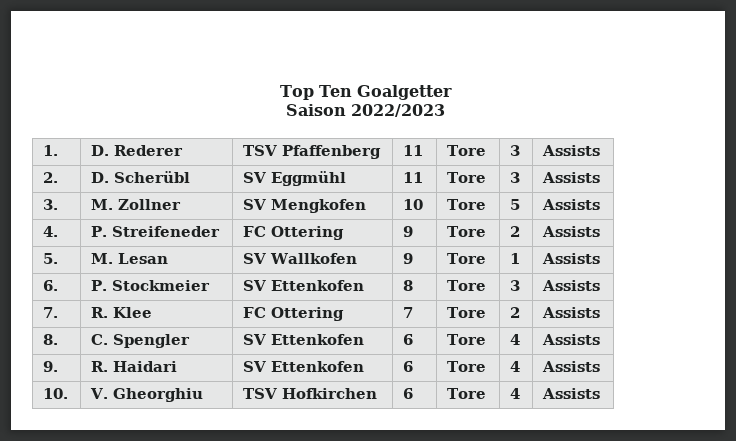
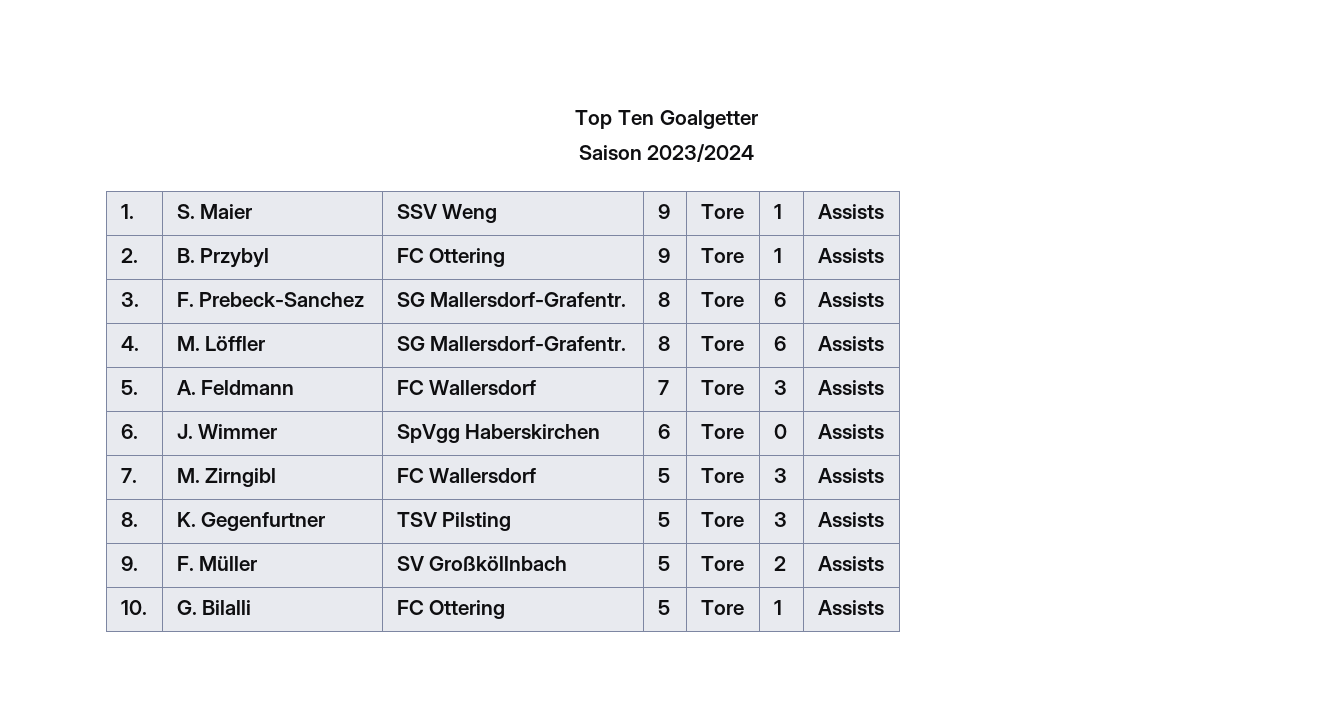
- Saison 2022/2023
+ Saison 2023/2024
- 1. | D. Rederer | TSV Pfaffenberg | 11 | Tore | 3 | Assists
- 2. | D. Scherübl | SV Eggmühl | 11 | Tore | 3 | Assists
- 3. | M. Zollner | SV Mengkofen | 10 | Tore | 5 | Assists
- 4. | P. Streifeneder | FC Ottering | 9 | Tore | 2 | Assists
- 5. | M. Lesan | SV Wallkofen | 9 | Tore | 1 | Assists
- 6. | P. Stockmeier | SV Ettenkofen | 8 | Tore | 3 | Assists
+ 1. | S. Maier | SSV Weng | 9 | Tore | 1 | Assists
+ 2. | B. Przybyl | FC Ottering | 9 | Tore | 1 | Assists
+ 3. | F. Prebeck-Sanchez | SG Mallersdorf-Grafentr. | 8 | Tore | 6 | Assists
+ 4. | M. Löffler | SG Mallersdorf-Grafentr. | 8 | Tore | 6 | Assists
+ 5. | A. Feldmann | FC Wallersdorf | 7 | Tore | 3 | Assists
+ 6. | J. Wimmer | SpVgg Haberskirchen | 6 | Tore | 0 | Assists
- 7. | R. Klee | FC Ottering | 7 | Tore | 2 | Assists
- 8. | C. Spengler | SV Ettenkofen | 6 | Tore | 4 | Assists
- 9. | R. Haidari | SV Ettenkofen | 6 | Tore | 4 | Assists
- 10. | V. Gheorghiu | TSV Hofkirchen | 6 | Tore | 4 | Assists
+ 7. | M. Zirngibl | FC Wallersdorf | 5 | Tore | 3 | Assists
+ 8. | K. Gegenfurtner | TSV Pilsting | 5 | Tore | 3 | Assists
+ 9. | F. Müller | SV Großköllnbach | 5 | Tore | 2 | Assists
+ 10. | G. Bilalli | FC Ottering | 5 | Tore | 1 | Assists

